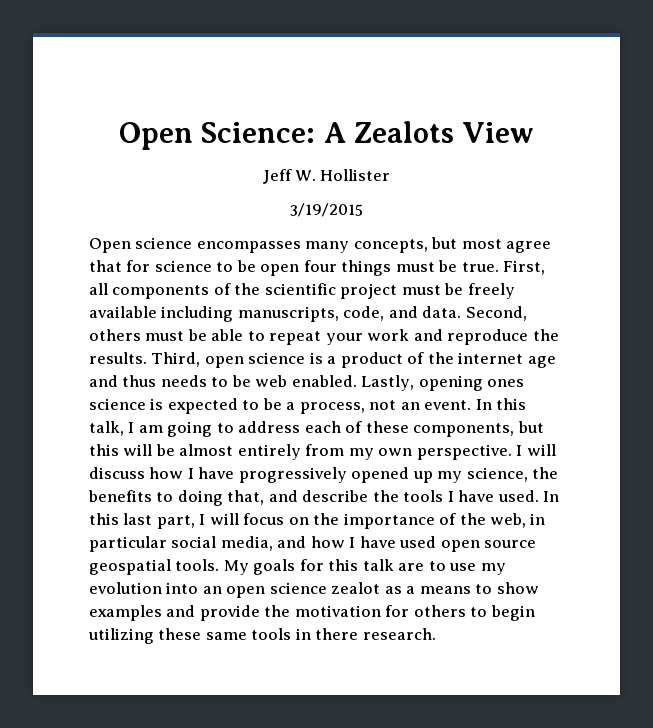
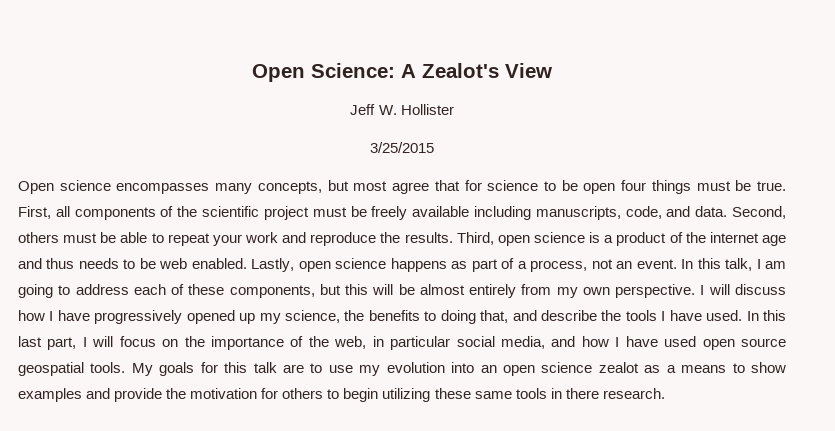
- Open Science: A Zealots View
+ Open Science: A Zealot's View
- 3/19/2015
+ 3/25/2015
- Lastly, opening ones science is expected to be a process, not an event.
+ Lastly, open science happens as part of a process, not an event.

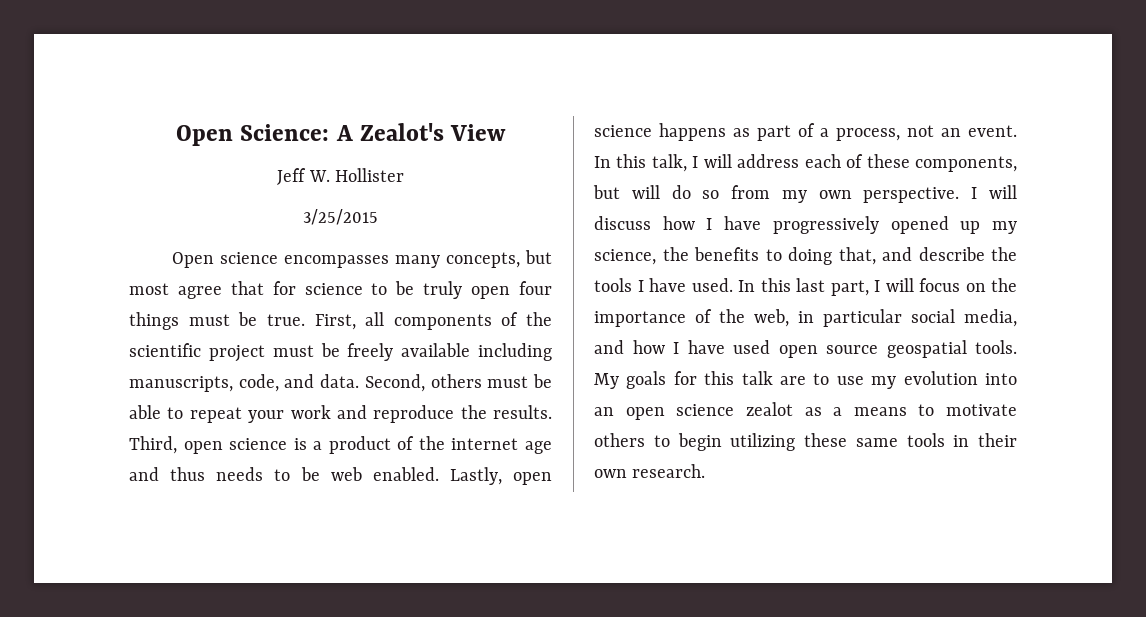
- Open science encompasses many concepts, but most agree that for science to be open four things must be true.
+ Open science encompasses many concepts, but most agree that for science to be truly open four things must be true.
- In this talk, I am going to address each of these components, but this will be almost entirely from my own perspective.
+ In this talk, I will address each of these components, but will do so from my own perspective.
- My goals for this talk are to use my evolution into an open science zealot as a means to show examples and provide the motivation for others to begin utilizing these same tools in there research.
+ My goals for this talk are to use my evolution into an open science zealot as a means to motivate others to begin utilizing these same tools in their own research.

